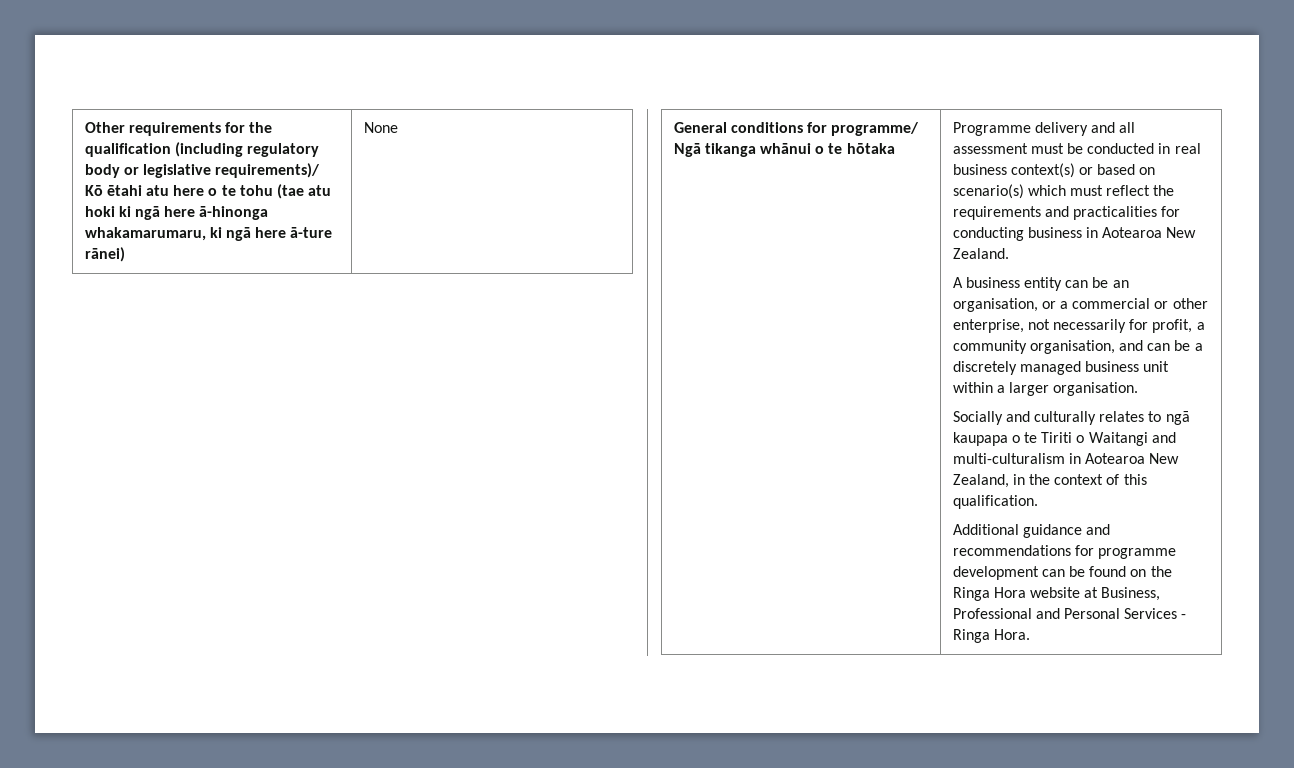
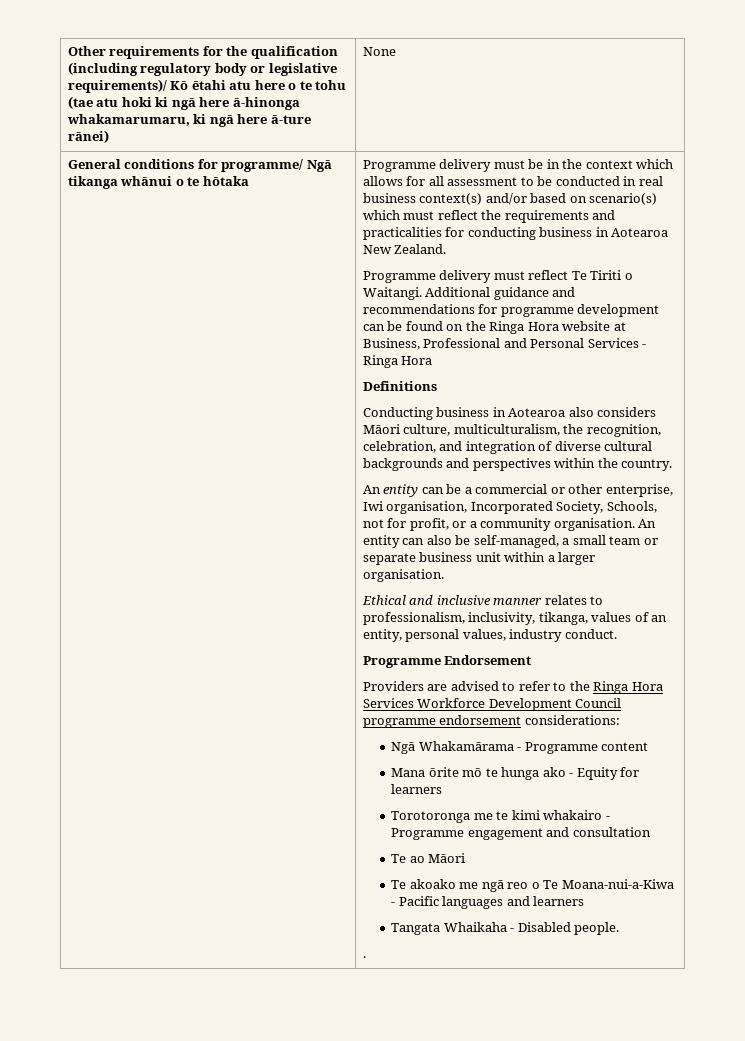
- Programme delivery and all assessment must be conducted in real business context(s) or based on scenario(s) which must reflect the requirements and practicalities for conducting business in Aotearoa New Zealand.
+ Programme delivery must be in the context which allows for all assessment to be conducted in real business context(s) and/or based on scenario(s) which must reflect the requirements and practicalities for conducting business in Aotearoa New Zealand.
- A business entity can be an organisation, or a commercial or other enterprise, not necessarily for profit, a community organisation, and can be a discretely managed business unit within a larger organisation.
- Socially and culturally relates to ngā kaupapa o te Tiriti o Waitangi and multi-culturalism in Aotearoa New Zealand, in the context of this qualification.
- Additional guidance and recommendations for programme development can be found on the Ringa Hora website at Business, Professional and Personal Services - Ringa Hora.
+ Programme delivery must reflect Te Tiriti o Waitangi. Additional guidance and recommendations for programme development can be found on the Ringa Hora website at Business, Professional and Personal Services - Ringa Hora
+ Definitions
+ Conducting business in Aotearoa also considers Māori culture, multiculturalism, the recognition, celebration, and integration of diverse cultural backgrounds and perspectives within the country.
+ An entity can be a commercial or other enterprise, Iwi organisation, Incorporated Society, Schools, not for profit, or a community organisation. An entity can also be self-managed, a small team or separate business unit within a larger organisation.
+ Ethical and inclusive manner relates to professionalism, inclusivity, tikanga, values of an entity, personal values, industry conduct.
+ Programme Endorsement
+ Providers are advised to refer to the Ringa Hora Services Workforce Development Council programme endorsement considerations:
+ Ngā Whakamārama - Programme content
+ Mana ōrite mō te hunga ako - Equity for learners
+ Torotoronga me te kimi whakairo - Programme engagement and consultation
+ Te ao Māori
+ Te akoako me ngā reo o Te Moana-nui-a-Kiwa - Pacific languages and learners
+ Tangata Whaikaha - Disabled people.
+ .

